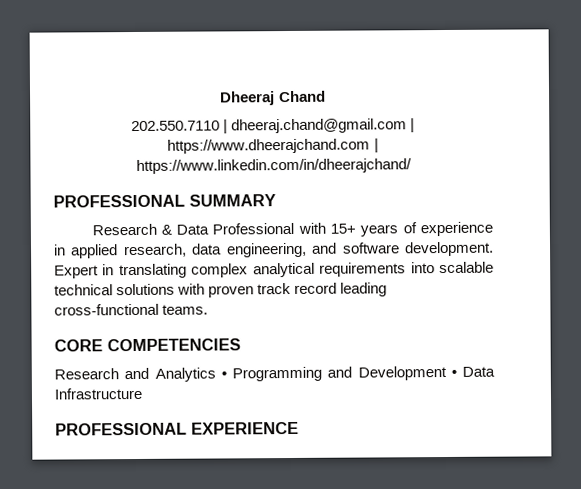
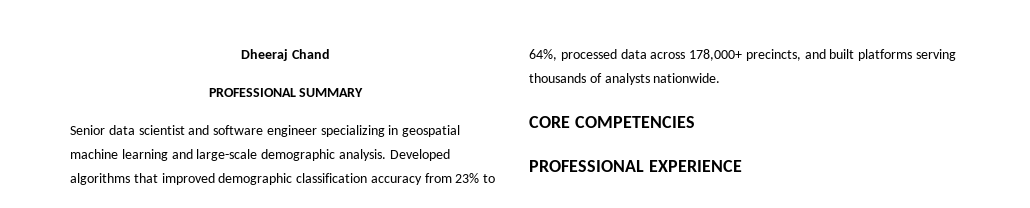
- 202.550.7110 | dheeraj.chand@gmail.com | https://www.dheerajchand.com | https://www.linkedin.com/in/dheerajchand/
  PROFESSIONAL SUMMARY
- Research & Data Professional with 15+ years of experience in applied research, data engineering, and software development. Expert in translating complex analytical requirements into scalable technical solutions with proven track record leading cross-functional teams.
+ Senior data scientist and software engineer specializing in geospatial machine learning and large-scale demographic analysis. Developed algorithms that improved demographic classification accuracy from 23% to 64%, processed data across 178,000+ precincts, and built platforms serving thousands of analysts nationwide.
  CORE COMPETENCIES
- Research and Analytics • Programming and Development • Data Infrastructure

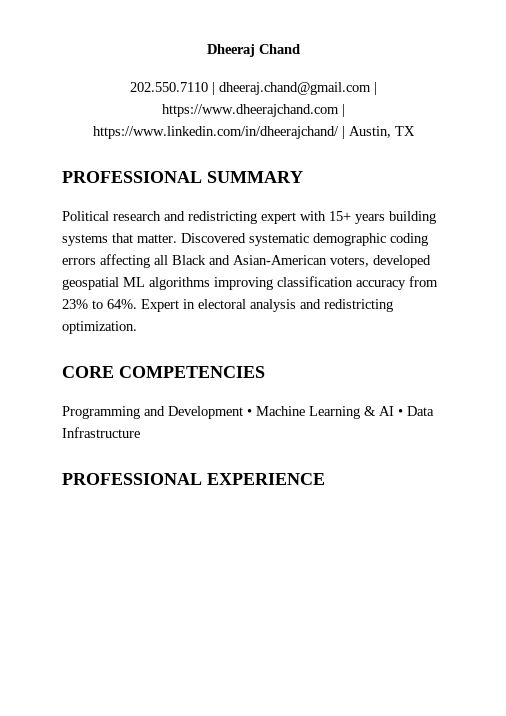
+ 202.550.7110 | dheeraj.chand@gmail.com | https://www.dheerajchand.com | https://www.linkedin.com/in/dheerajchand/ | Austin, TX
  PROFESSIONAL SUMMARY
- Senior data scientist and software engineer specializing in geospatial machine learning and large-scale demographic analysis. Developed algorithms that improved demographic classification accuracy from 23% to 64%, processed data across 178,000+ precincts, and built platforms serving thousands of analysts nationwide.
+ Political research and redistricting expert with 15+ years building systems that matter. Discovered systematic demographic coding errors affecting all Black and Asian-American voters, developed geospatial ML algorithms improving classification accuracy from 23% to 64%. Expert in electoral analysis and redistricting optimization.
  CORE COMPETENCIES
+ Programming and Development • Machine Learning & AI • Data Infrastructure

